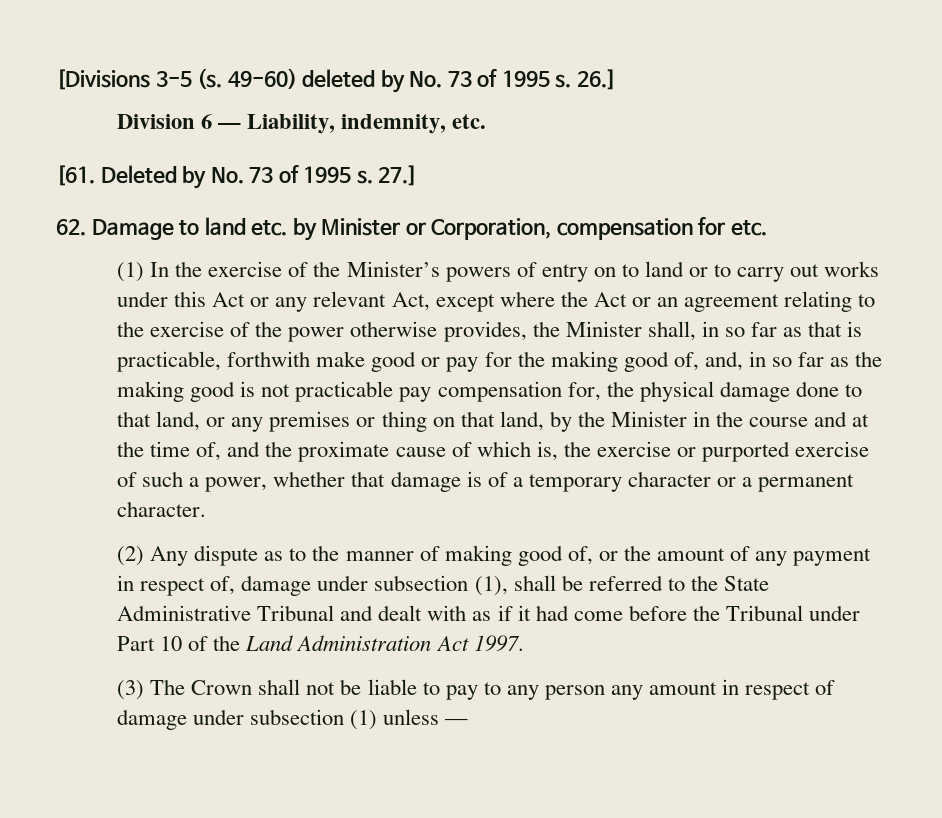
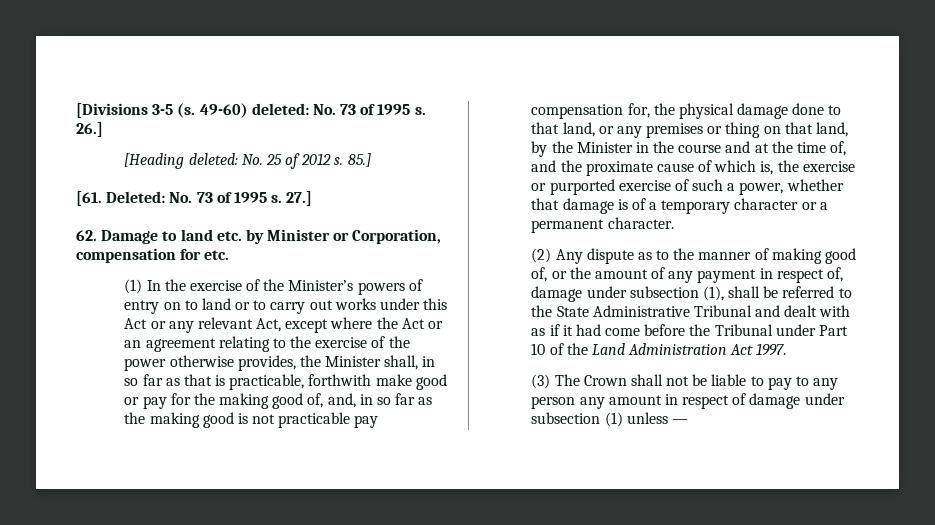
- 49-60) deleted by No. 73 of 1995 s.
+ 49-60) deleted: No. 73 of 1995 s.
- Division 6 — Liability, indemnity, etc.
+ [Heading deleted: No. 25 of 2012 s. 85.]
- [61. Deleted by No. 73 of 1995 s.
+ [61. Deleted: No. 73 of 1995 s.

